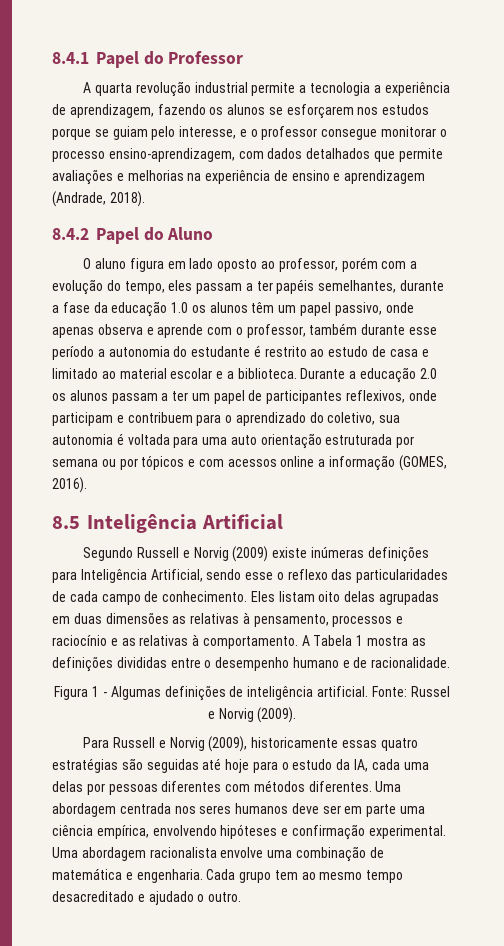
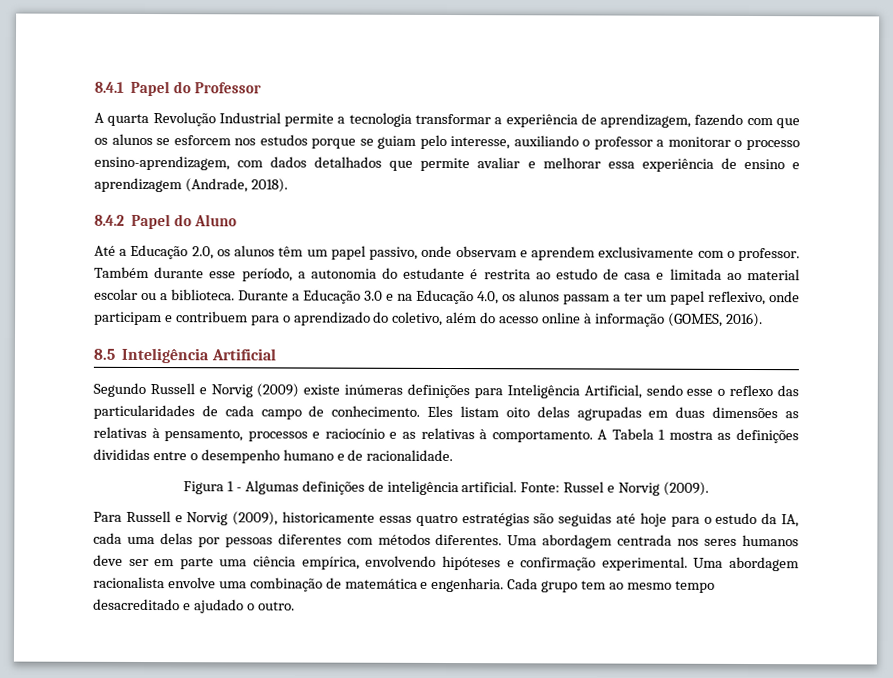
- A quarta revolução industrial permite a tecnologia a experiência de aprendizagem, fazendo os alunos se esforçarem nos estudos porque se guiam pelo interesse, e o professor consegue monitorar o processo ensino-aprendizagem, com dados detalhados que permite avaliações e melhorias na experiência de ensino e aprendizagem (Andrade, 2018).
+ A quarta Revolução Industrial permite a tecnologia transformar a experiência de aprendizagem, fazendo com que os alunos se esforcem nos estudos porque se guiam pelo interesse, auxiliando o professor a monitorar o processo ensino-aprendizagem, com dados detalhados que permite avaliar e melhorar essa experiência de ensino e aprendizagem (Andrade, 2018).
- O aluno figura em lado oposto ao professor, porém com a evolução do tempo, eles passam a ter papéis semelhantes, durante a fase da educação 1.0 os alunos têm um papel passivo, onde apenas observa e aprende com o professor, também durante esse período a autonomia do estudante é restrito ao estudo de casa e limitado ao material escolar e a biblioteca.
+ Até a Educação 2.0, os alunos têm um papel passivo, onde observam e aprendem exclusivamente com o professor. Também durante esse período, a autonomia do estudante é restrita ao estudo de casa e limitada ao material escolar ou a biblioteca.
- Durante a educação 2.0 os alunos passam a ter um papel de participantes reflexivos, onde participam e contribuem para o aprendizado do coletivo, sua autonomia é voltada para uma auto orientação estruturada por semana ou por tópicos e com acessos online a informação (GOMES, 2016).
+ Durante a Educação 3.0 e na Educação 4.0, os alunos passam a ter um papel reflexivo, onde participam e contribuem para o aprendizado do coletivo, além do acesso online à informação (GOMES, 2016).

